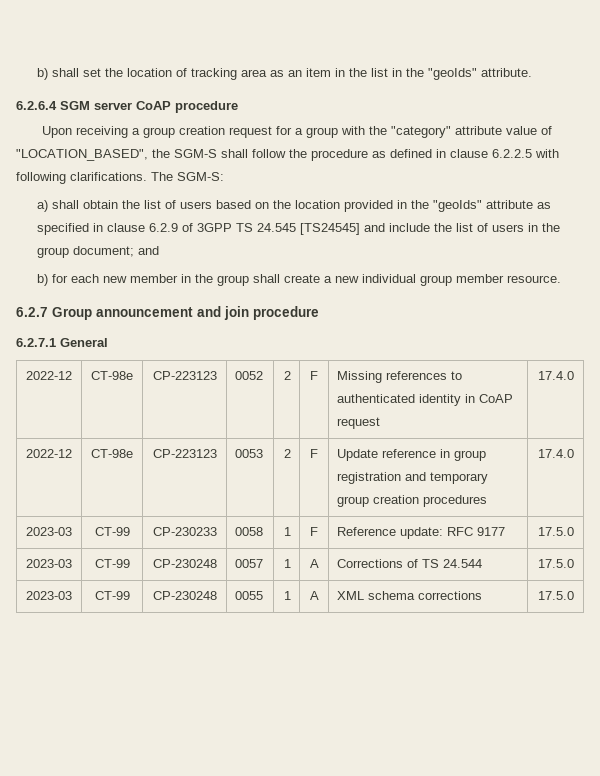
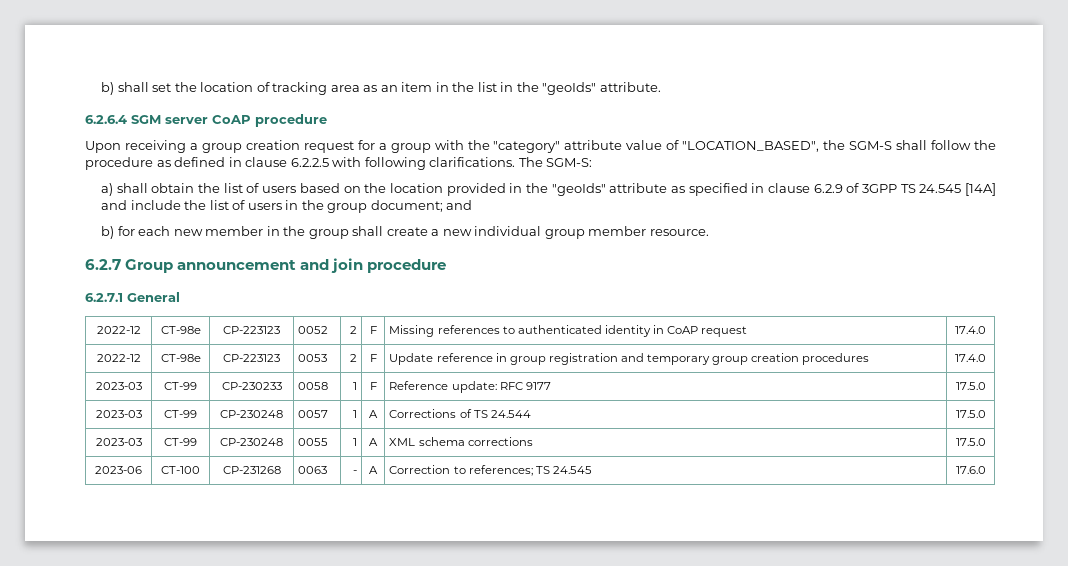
- a) shall obtain the list of users based on the location provided in the "geoIds" attribute as specified in clause 6.2.9 of 3GPP TS 24.545 [TS24545] and include the list of users in the group document; and
+ a) shall obtain the list of users based on the location provided in the "geoIds" attribute as specified in clause 6.2.9 of 3GPP TS 24.545 [14A] and include the list of users in the group document; and
+ 2023-06 | CT-100 | CP-231268 | 0063 | - | A | Correction to references; TS 24.545 | 17.6.0

